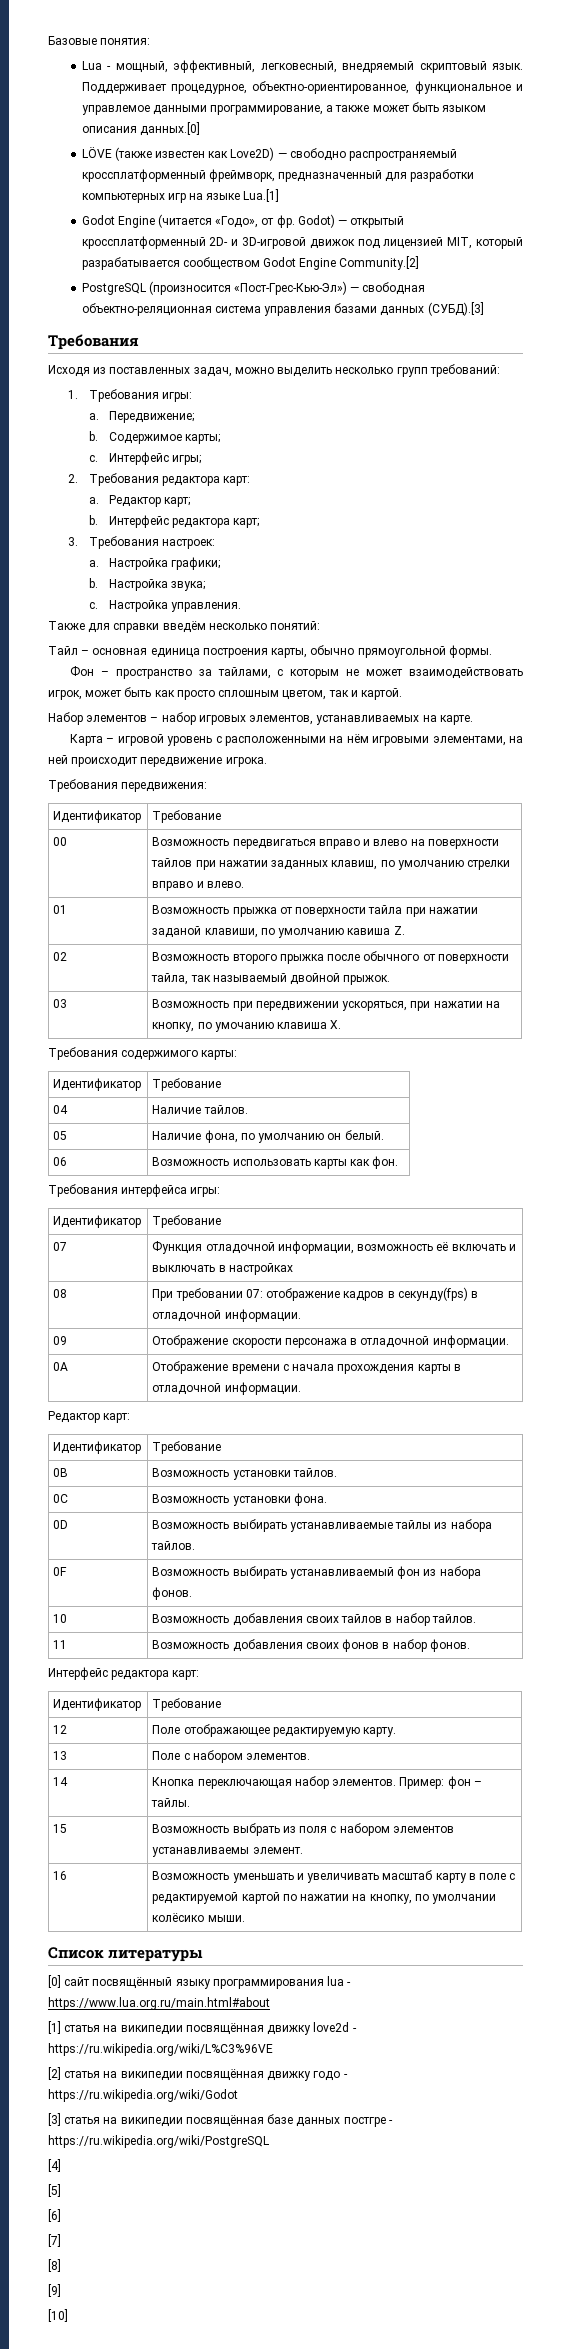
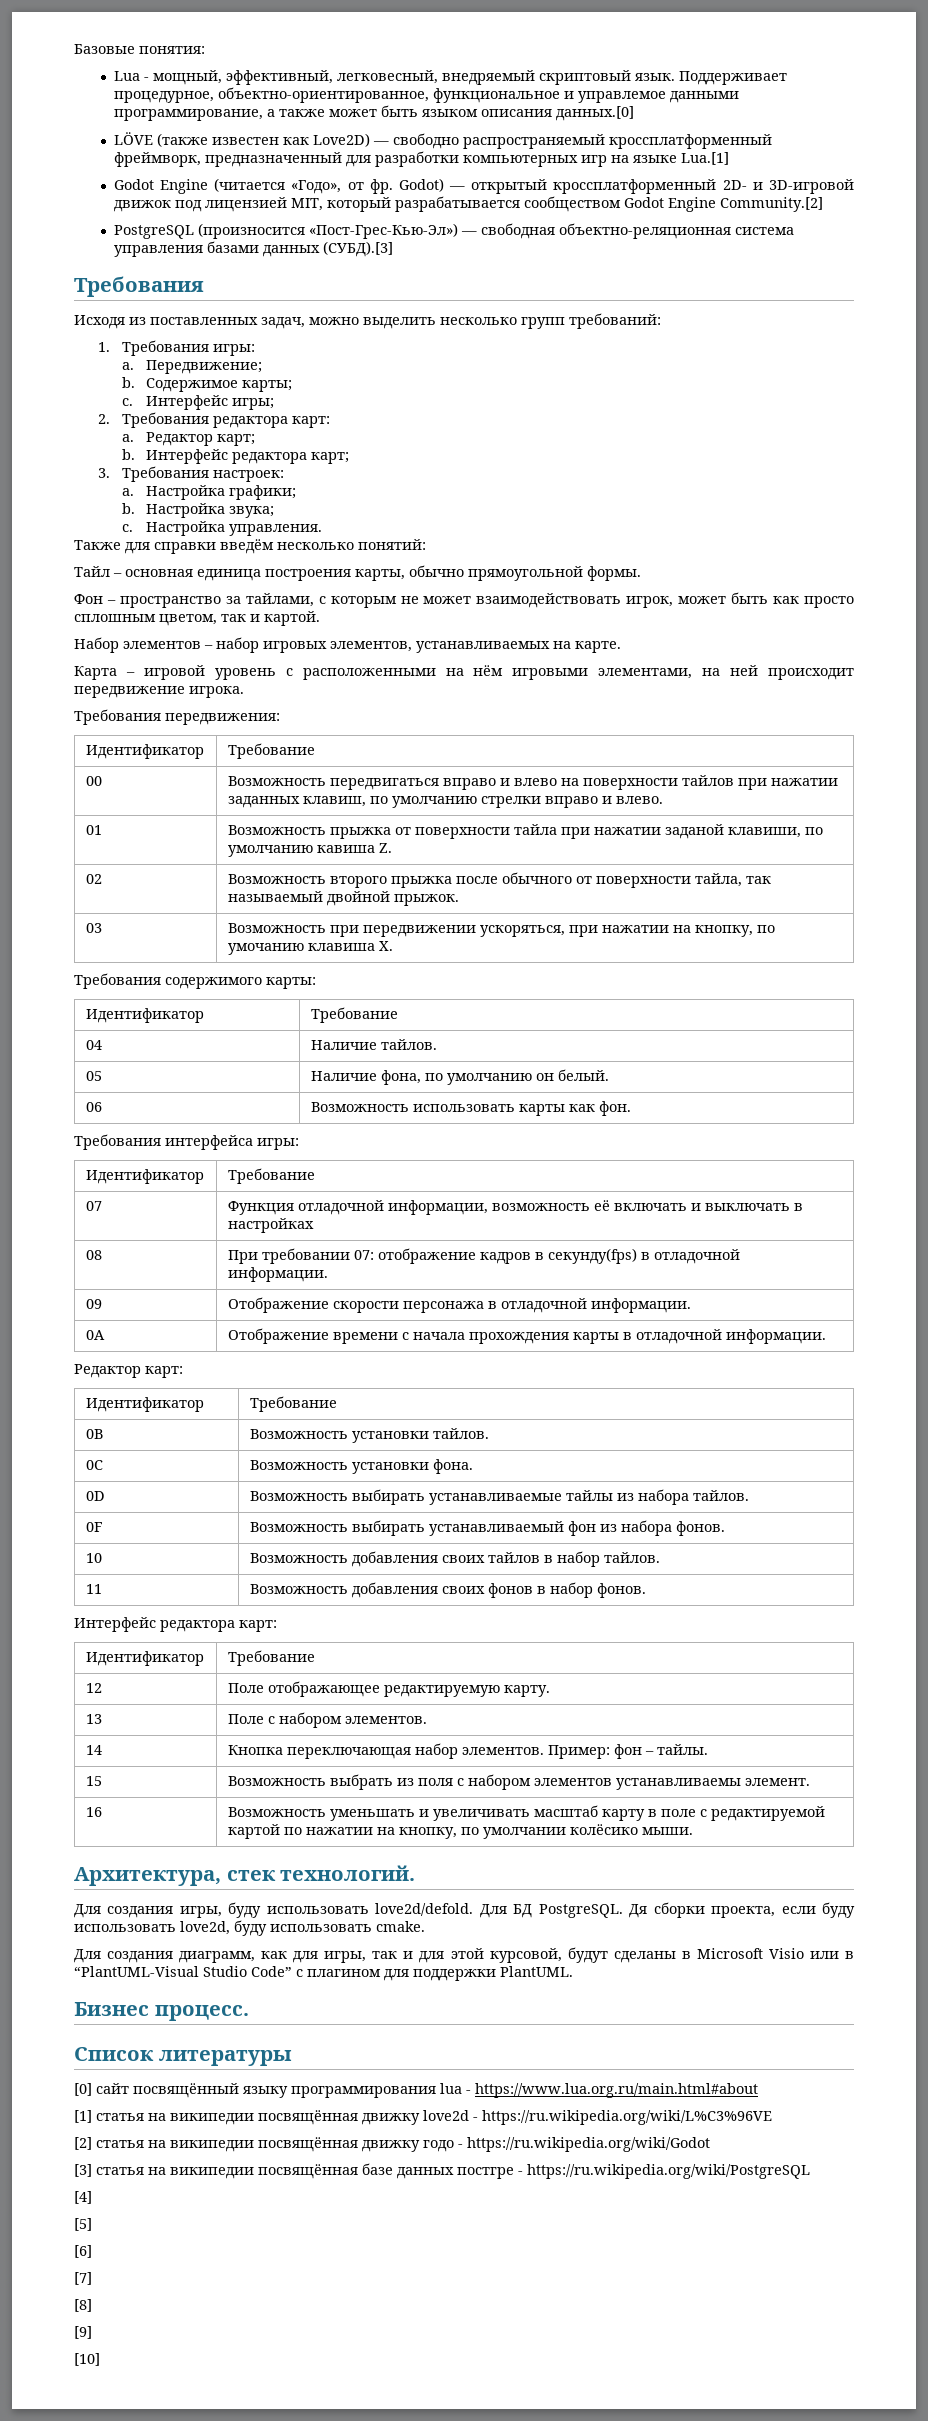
+ Архитектура, стек технологий.
+ Для создания игры, буду использовать love2d/defold. Для БД PostgreSQL. Дя сборки проекта, если буду использовать love2d, буду использовать cmake.
+ Для создания диаграмм, как для игры, так и для этой курсовой, будут сделаны в Microsoft Visio или в “PlantUML-Visual Studio Code” с плагином для поддержки PlantUML.
+ Бизнес процесс.

